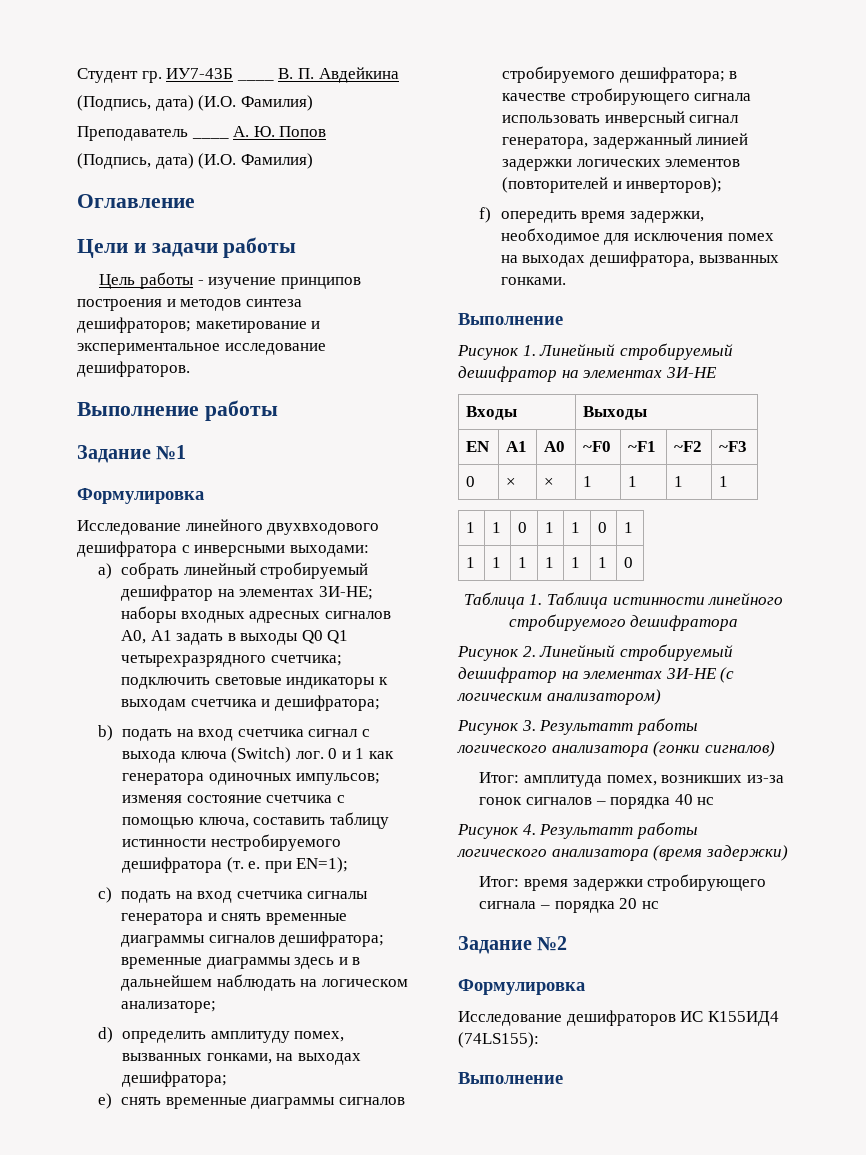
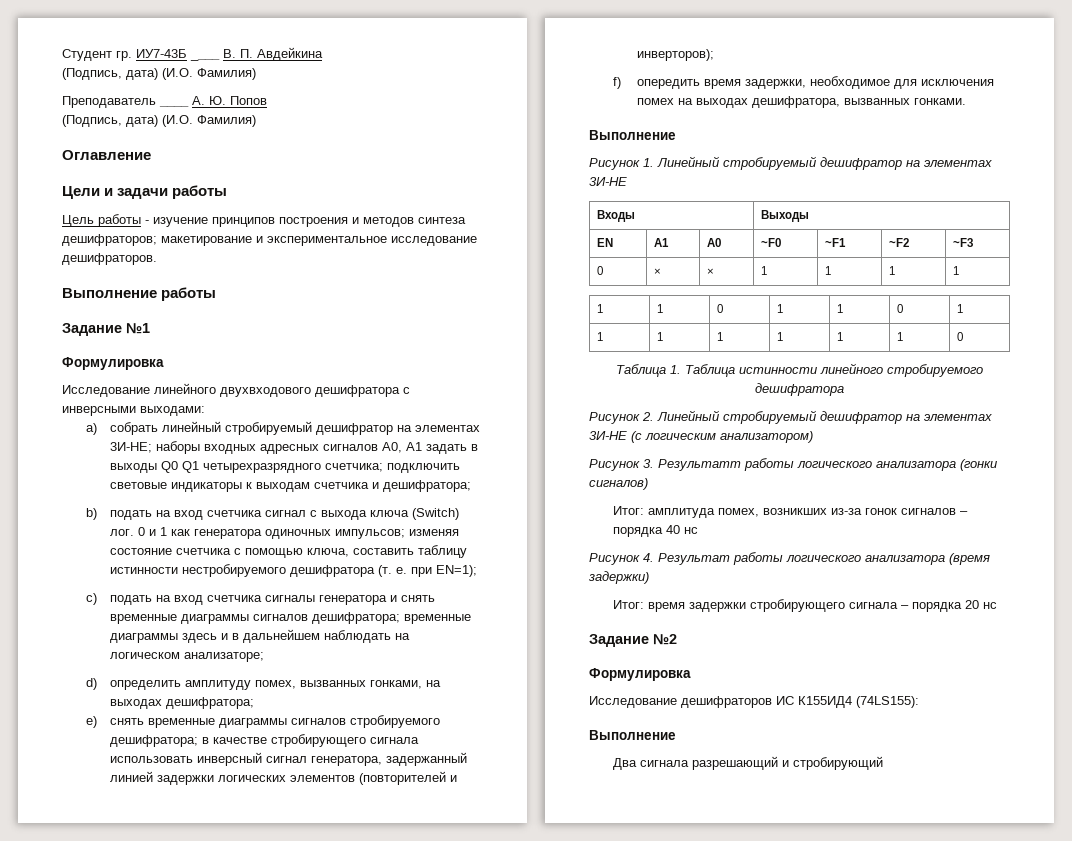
- Рисунок 4. Результатт работы логического анализатора (время задержки)
+ Рисунок 4. Результат работы логического анализатора (время задержки)
+ Два сигнала разрешающий и стробирующий

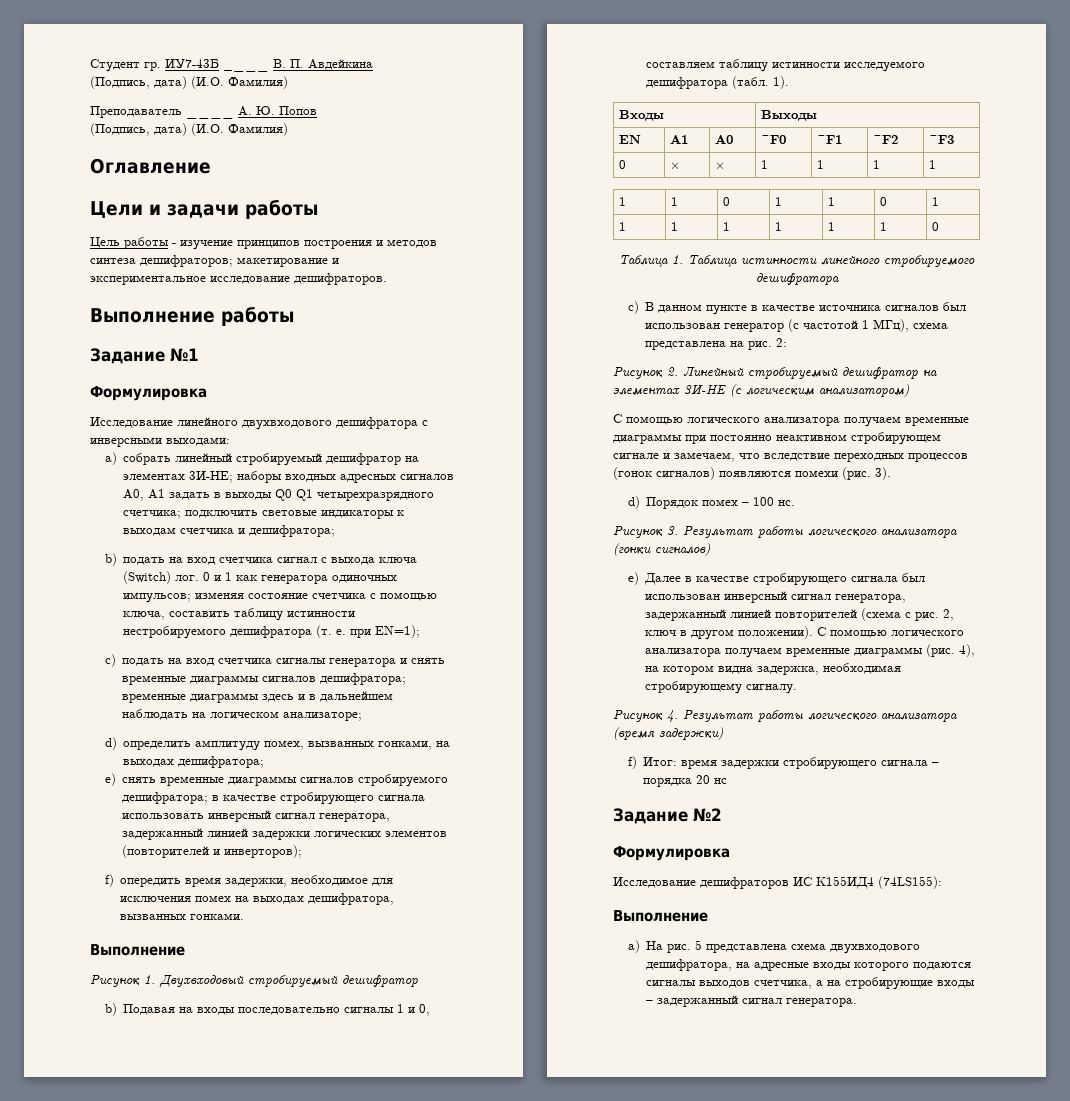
- Рисунок 1. Линейный стробируемый дешифратор на элементах 3И-НЕ
+ Рисунок 1. Двухвходовый стробируемый дешифратор
+ b) Подавая на входы последовательно сигналы 1 и 0, составляем таблицу истинности исследуемого дешифратора (табл. 1).
+ c) В данном пункте в качестве источника сигналов был использован генератор (с частотой 1 МГц), схема представлена на рис. 2:
+ С помощью логического анализатора получаем временные диаграммы при постоянно неактивном стробирующем сигнале и замечаем, что вследствие переходных процессов (гонок сигналов) появляются помехи (рис. 3).
+ d) Порядок помех – 100 нс.
- Рисунок 3. Результатт работы логического анализатора (гонки сигналов)
+ Рисунок 3. Результат работы логического анализатора (гонки сигналов)
- Итог: амплитуда помех, возникших из-за гонок сигналов – порядка 40 нс
+ e) Далее в качестве стробирующего сигнала был использован инверсный сигнал генератора, задержанный линией повторителей (схема с рис. 2, ключ в другом положении). С помощью логического анализатора получаем временные диаграммы (рис. 4), на котором видна задержка, необходимая стробирующему сигналу.
- Итог: время задержки стробирующего сигнала – порядка 20 нс
+ f) Итог: время задержки стробирующего сигнала – порядка 20 нс
- Два сигнала разрешающий и стробирующий
+ a) На рис. 5 представлена схема двухвходового дешифратора, на адресные входы которого подаются сигналы выходов счетчика, а на стробирующие входы – задержанный сигнал генератора.

